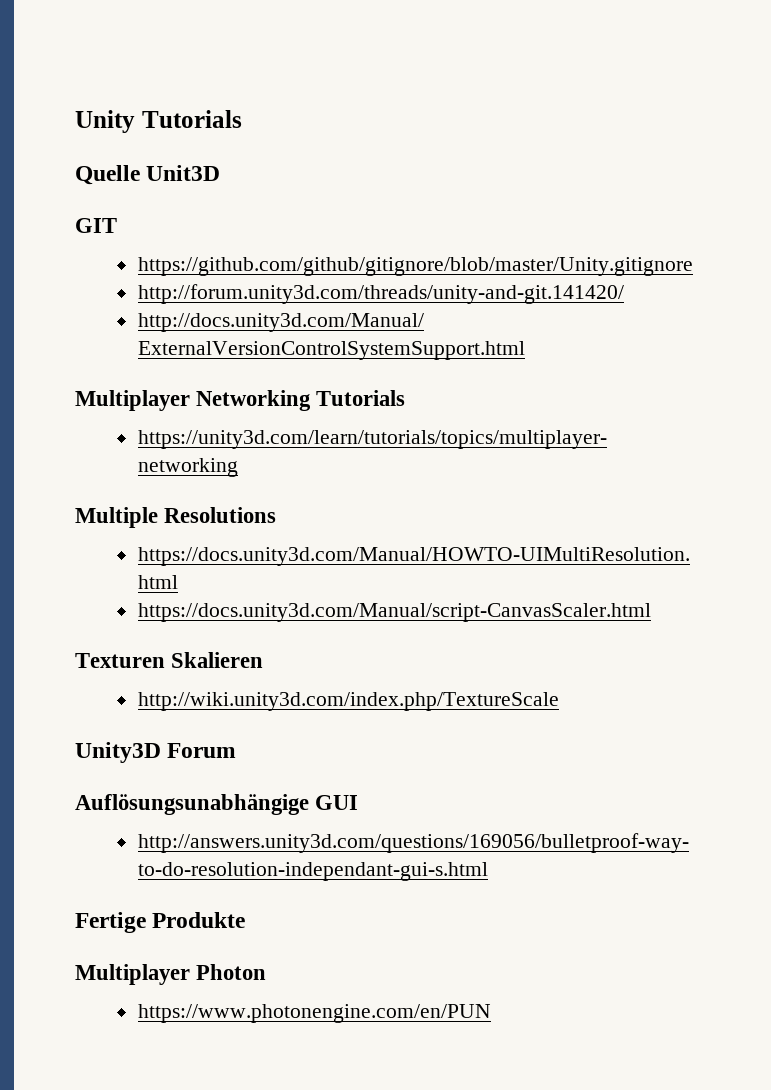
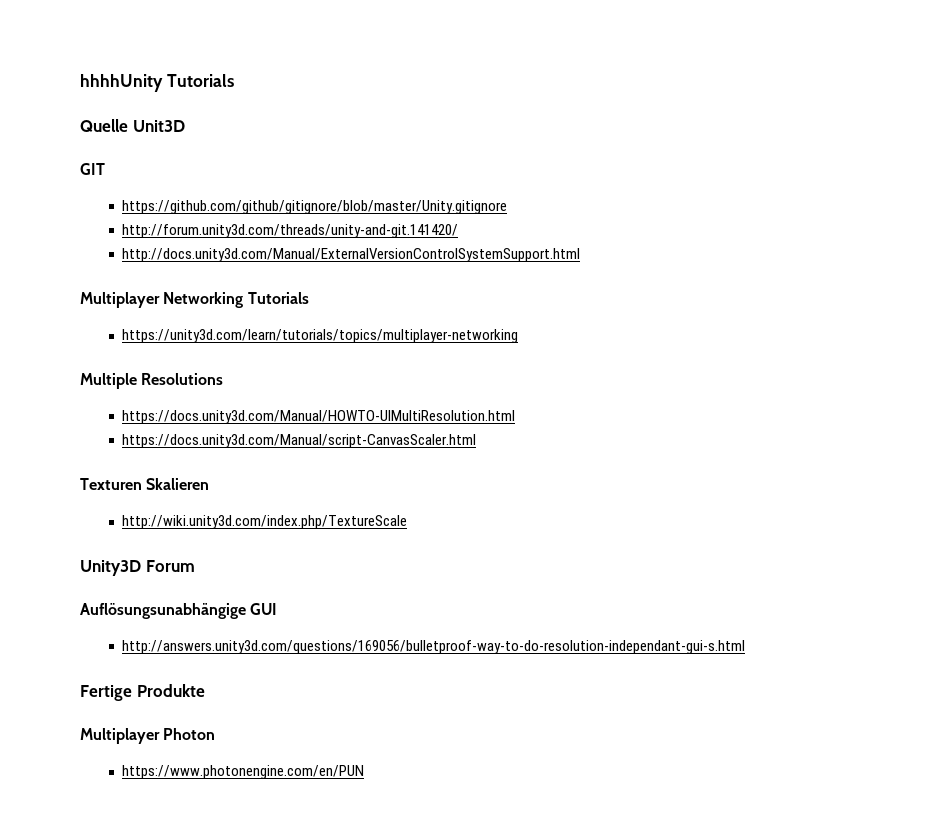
- Unity Tutorials
+ hhhhUnity Tutorials

